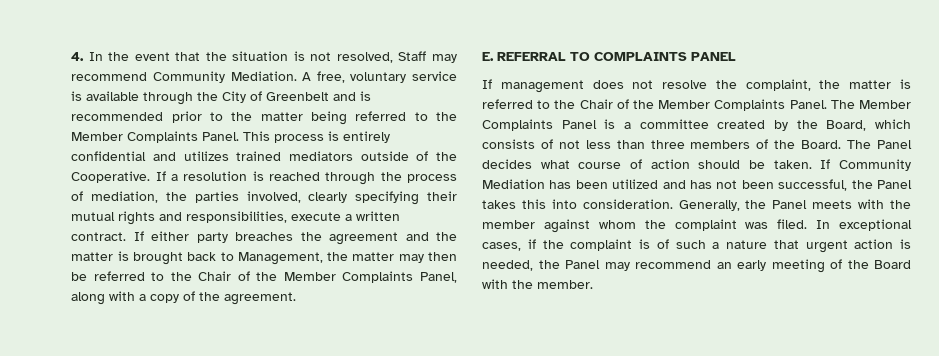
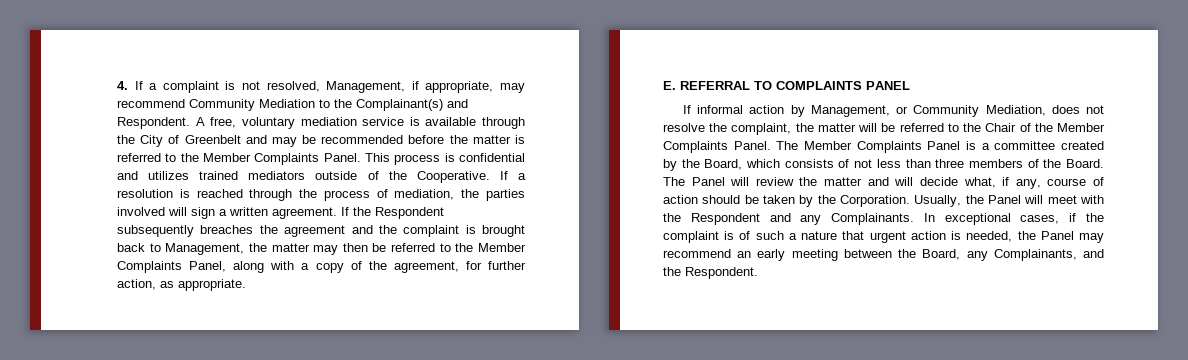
- 4. In the event that the situation is not resolved, Staff may recommend Community Mediation.
+ 4. If a complaint is not resolved, Management, if appropriate, may recommend Community Mediation to the Complainant(s) and Respondent.
- A free, voluntary service is available through the City of Greenbelt and is recommended prior to the matter being referred to the Member Complaints Panel.
+ A free, voluntary mediation service is available through the City of Greenbelt and may be recommended before the matter is referred to the Member Complaints Panel.
- This process is entirely confidential and utilizes trained mediators outside of the Cooperative.
+ This process is confidential and utilizes trained mediators outside of the Cooperative.
- If a resolution is reached through the process of mediation, the parties involved, clearly specifying their mutual rights and responsibilities, execute a written contract. If either party breaches the agreement and the matter is brought back to Management, the matter may then be referred to the Chair of the Member Complaints Panel, along with a copy of the agreement.
+ If a resolution is reached through the process of mediation, the parties involved will sign a written agreement. If the Respondent subsequently breaches the agreement and the complaint is brought back to Management, the matter may then be referred to the Member Complaints Panel, along with a copy of the agreement, for further action, as appropriate.
- If management does not resolve the complaint, the matter is referred to the Chair of the Member Complaints Panel.
+ If informal action by Management, or Community Mediation, does not resolve the complaint, the matter will be referred to the Chair of the Member Complaints Panel.
- The Panel decides what course of action should be taken. If Community Mediation has been utilized and has not been successful, the Panel takes this into consideration. Generally, the Panel meets with the member against whom the complaint was filed.
+ The Panel will review the matter and will decide what, if any, course of action should be taken by the Corporation. Usually, the Panel will meet with the Respondent and any Complainants.
- In exceptional cases, if the complaint is of such a nature that urgent action is needed, the Panel may recommend an early meeting of the Board with the member.
+ In exceptional cases, if the complaint is of such a nature that urgent action is needed, the Panel may recommend an early meeting between the Board, any Complainants, and the Respondent.

